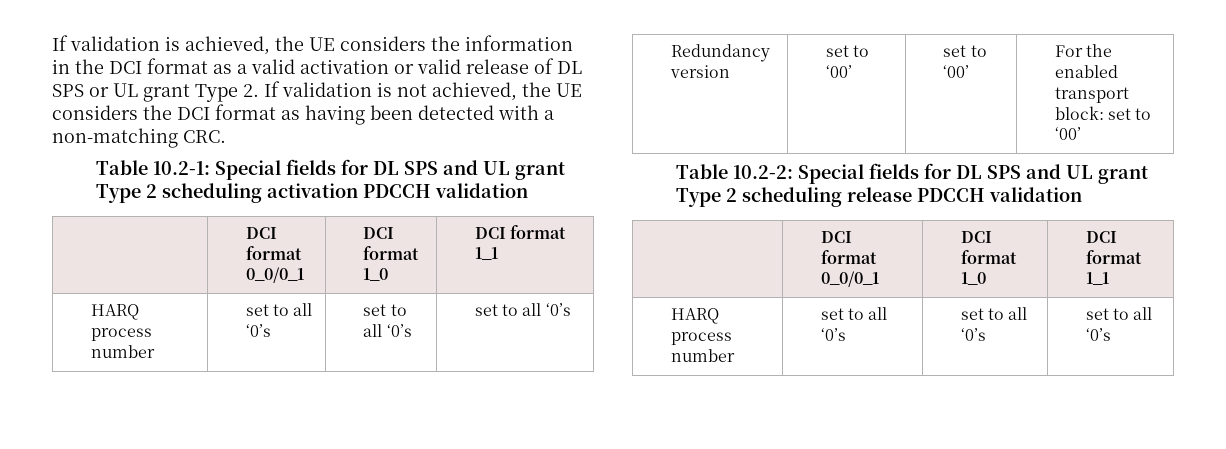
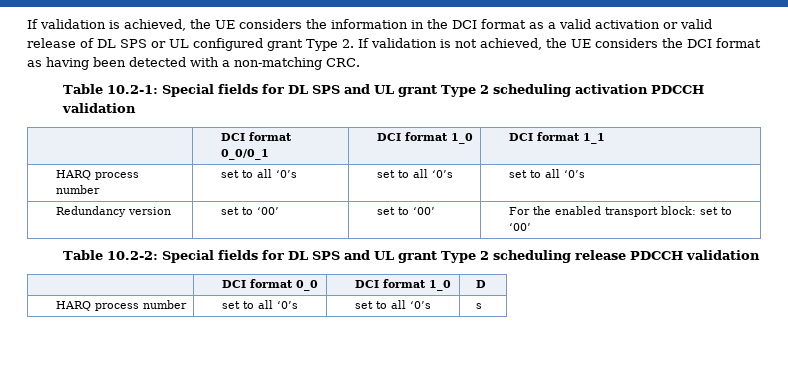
- If validation is achieved, the UE considers the information in the DCI format as a valid activation or valid release of DL SPS or UL grant Type 2. If validation is not achieved, the UE considers the DCI format as having been detected with a non-matching CRC.
+ If validation is achieved, the UE considers the information in the DCI format as a valid activation or valid release of DL SPS or UL configured grant Type 2. If validation is not achieved, the UE considers the DCI format as having been detected with a non-matching CRC.
  Table 10.2-2: Special fields for DL SPS and UL grant Type 2 scheduling release PDCCH validation
- | DCI format 0_0/0_1 | DCI format 1_0 | DCI format 1_1
- HARQ process number | set to all ‘0’s | set to all ‘0’s | set to all ‘0’s
+ | DCI format 0_0 | DCI format 1_0 | D
+ HARQ process number | set to all ‘0’s | set to all ‘0’s | s

